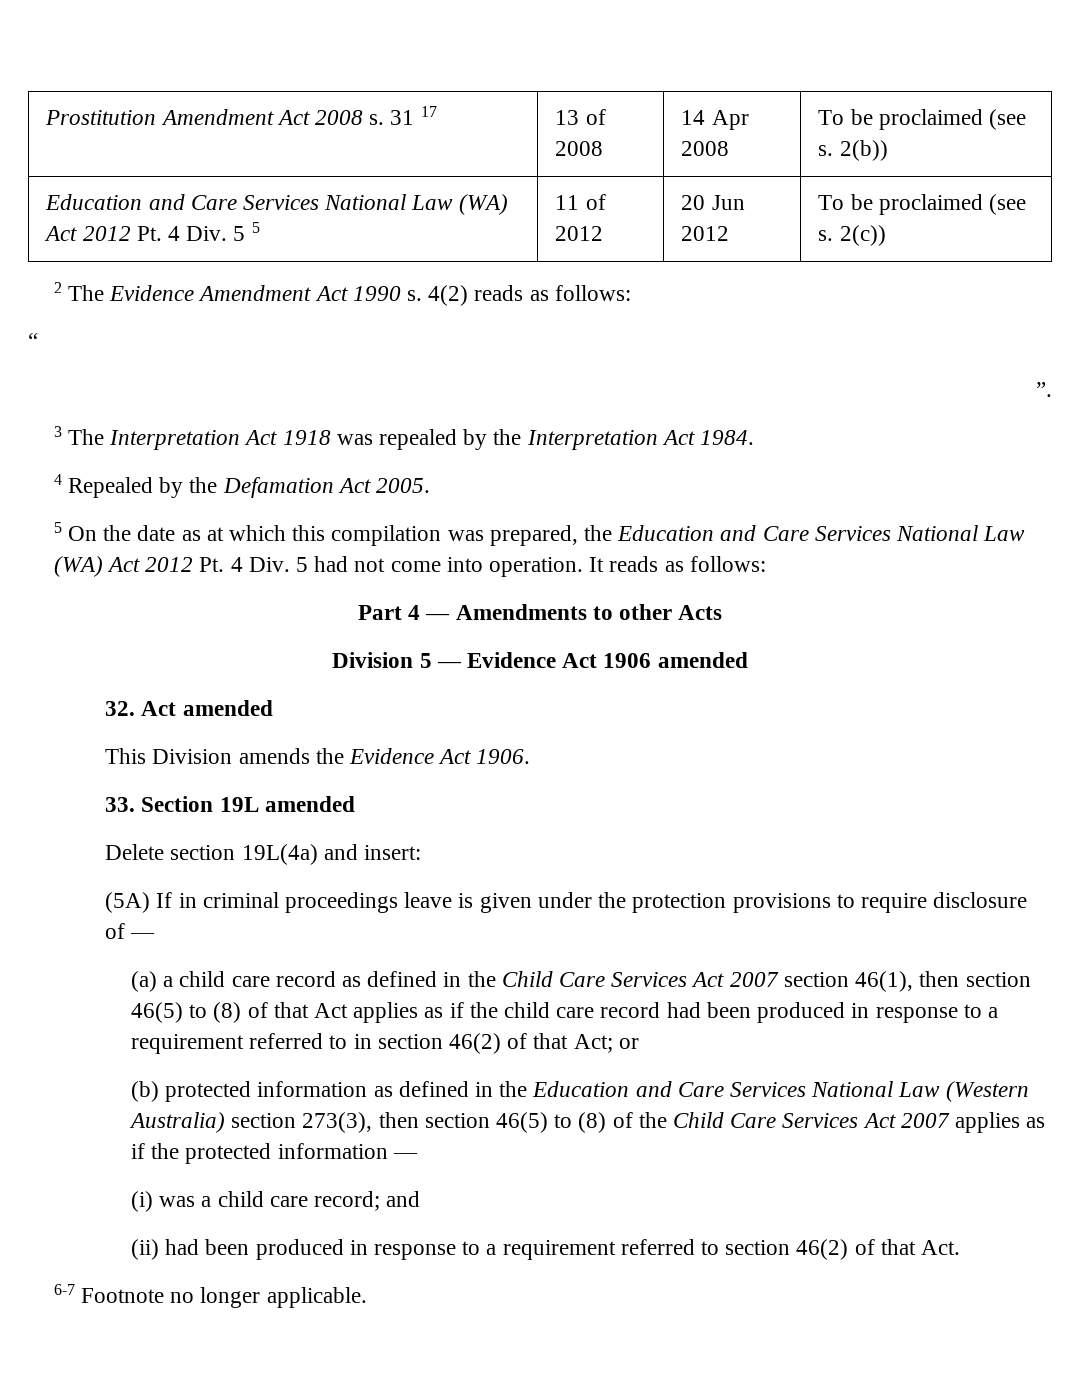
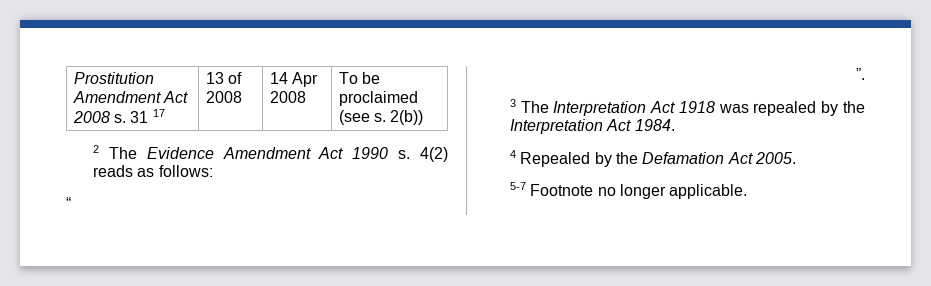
- Education and Care Services National Law (WA) Act 2012 Pt. 4 Div. 5 5 | 11 of 2012 | 20 Jun 2012 | To be proclaimed (see s. 2(c))
- 5 On the date as at which this compilation was prepared, the Education and Care Services National Law (WA) Act 2012 Pt. 4 Div. 5 had not come into operation. It reads as follows:
- Part 4 — Amendments to other Acts
- Division 5 — Evidence Act 1906 amended
- 32. Act amended
- This Division amends the Evidence Act 1906.
- 33. Section 19L amended
- Delete section 19L(4a) and insert:
- (5A) If in criminal proceedings leave is given under the protection provisions to require disclosure of —
- (a) a child care record as defined in the Child Care Services Act 2007 section 46(1), then section 46(5) to (8) of that Act applies as if the child care record had been produced in response to a requirement referred to in section 46(2) of that Act; or
- (b) protected information as defined in the Education and Care Services National Law (Western Australia) section 273(3), then section 46(5) to (8) of the Child Care Services Act 2007 applies as if the protected information —
- (i) was a child care record; and
- (ii) had been produced in response to a requirement referred to section 46(2) of that Act.
- 6-7 Footnote no longer applicable.
+ 5-7 Footnote no longer applicable.

